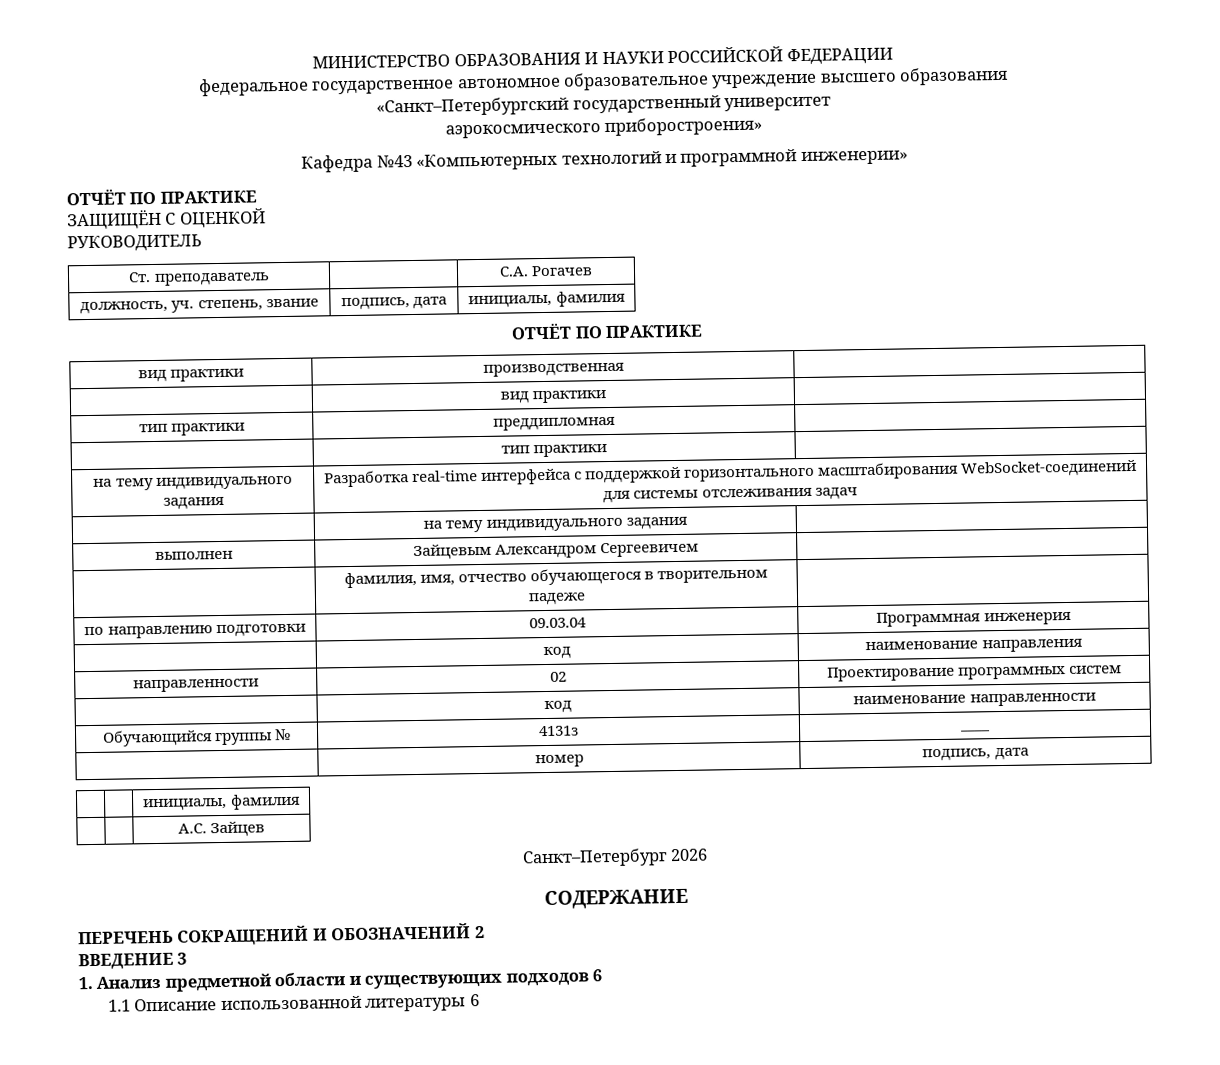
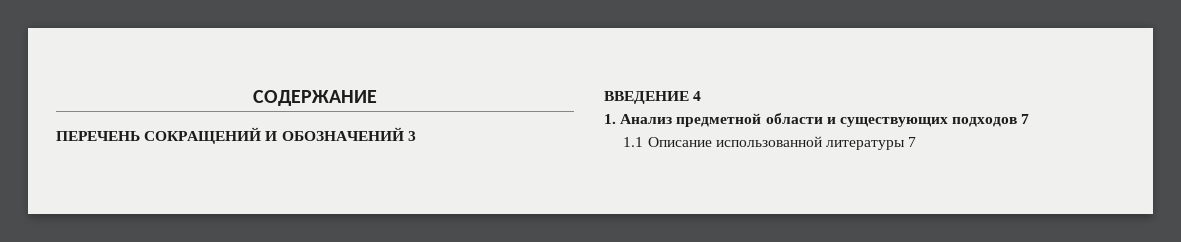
- МИНИСТЕРСТВО ОБРАЗОВАНИЯ И НАУКИ РОССИЙСКОЙ ФЕДЕРАЦИИ
- федеральное государственное автономное образовательное учреждение высшего образования
- «Санкт–Петербургский государственный университет
- аэрокосмического приборостроения»
- Кафедра №43 «Компьютерных технологий и программной инженерии»
- ОТЧЁТ ПО ПРАКТИКЕ
- ЗАЩИЩЁН С ОЦЕНКОЙ
- РУКОВОДИТЕЛЬ
- Ст. преподаватель | | С.А. Рогачев
- должность, уч. степень, звание | подпись, дата | инициалы, фамилия
- ОТЧЁТ ПО ПРАКТИКЕ
- вид практики | производственная |
- | вид практики |
- тип практики | преддипломная |
- | тип практики |
- на тему индивидуального задания | Разработка real-time интерфейса с поддержкой горизонтального масштабирования WebSocket-соединений для системы отслеживания задач
- | на тему индивидуального задания |
- выполнен | Зайцевым Александром Сергеевичем |
- | фамилия, имя, отчество обучающегося в творительном падеже |
- по направлению подготовки | 09.03.04 | Программная инженерия
- | код | наименование направления
- направленности | 02 | Проектирование программных систем
- | код | наименование направленности
- Обучающийся группы № | 4131з | ____
- | номер | подпись, дата
- | | инициалы, фамилия
- | | А.С. Зайцев
- Санкт–Петербург 2026
- ПЕРЕЧЕНЬ СОКРАЩЕНИЙ И ОБОЗНАЧЕНИЙ 2
+ ПЕРЕЧЕНЬ СОКРАЩЕНИЙ И ОБОЗНАЧЕНИЙ 3
- ВВЕДЕНИЕ 3
+ ВВЕДЕНИЕ 4
- 1. Анализ предметной области и существующих подходов 6
+ 1. Анализ предметной области и существующих подходов 7
- 1.1 Описание использованной литературы 6
+ 1.1 Описание использованной литературы 7

